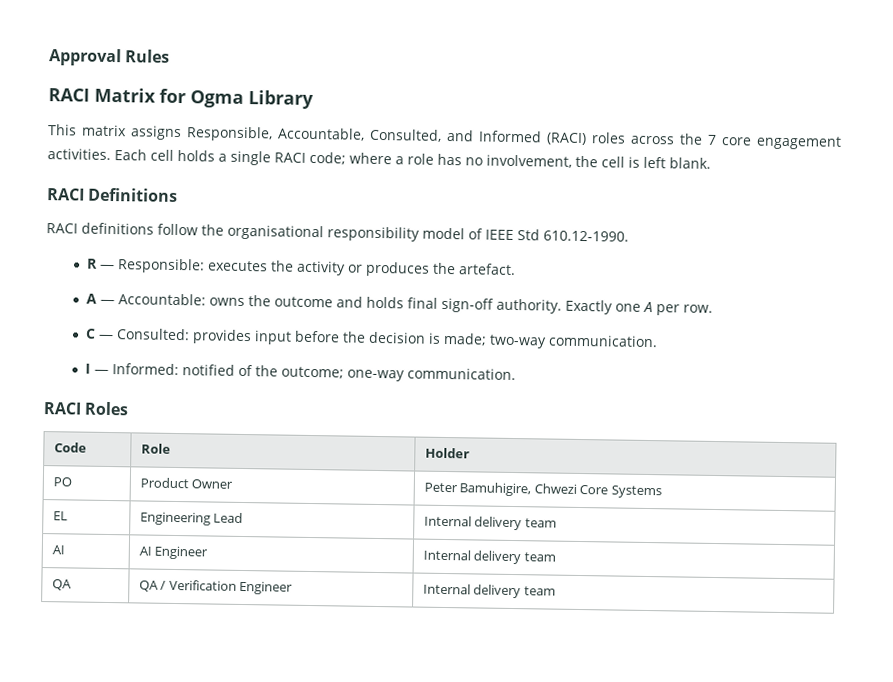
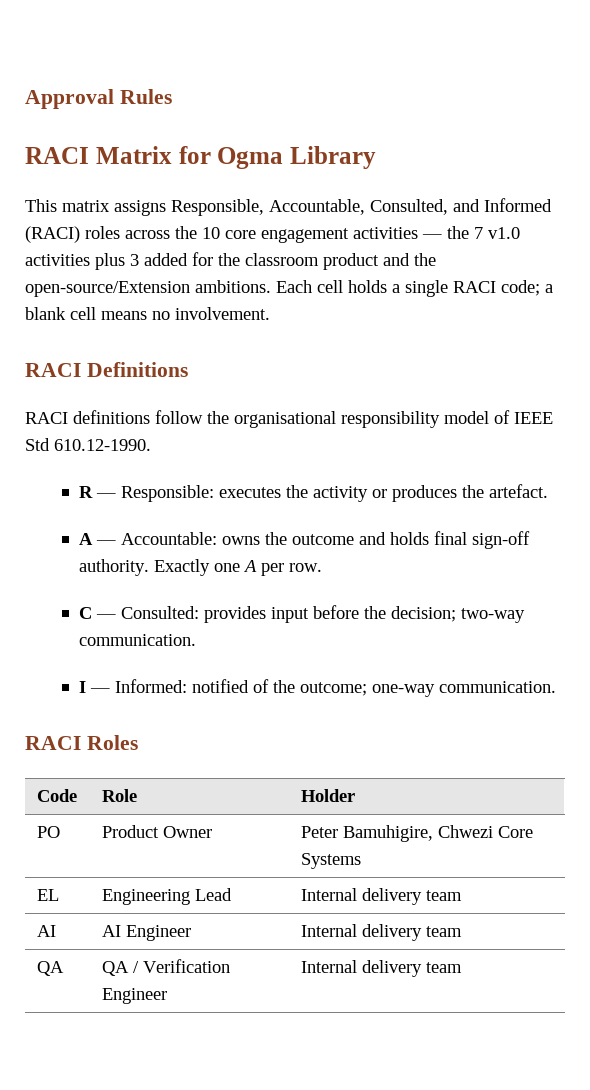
- This matrix assigns Responsible, Accountable, Consulted, and Informed (RACI) roles across the 7 core engagement activities.
+ This matrix assigns Responsible, Accountable, Consulted, and Informed (RACI) roles across the 10 core engagement activities — the 7 v1.0 activities plus 3 added for the classroom product and the open-source/Extension ambitions.
- Each cell holds a single RACI code; where a role has no involvement, the cell is left blank.
+ Each cell holds a single RACI code; a blank cell means no involvement.
- C — Consulted: provides input before the decision is made; two-way communication.
+ C — Consulted: provides input before the decision; two-way communication.

